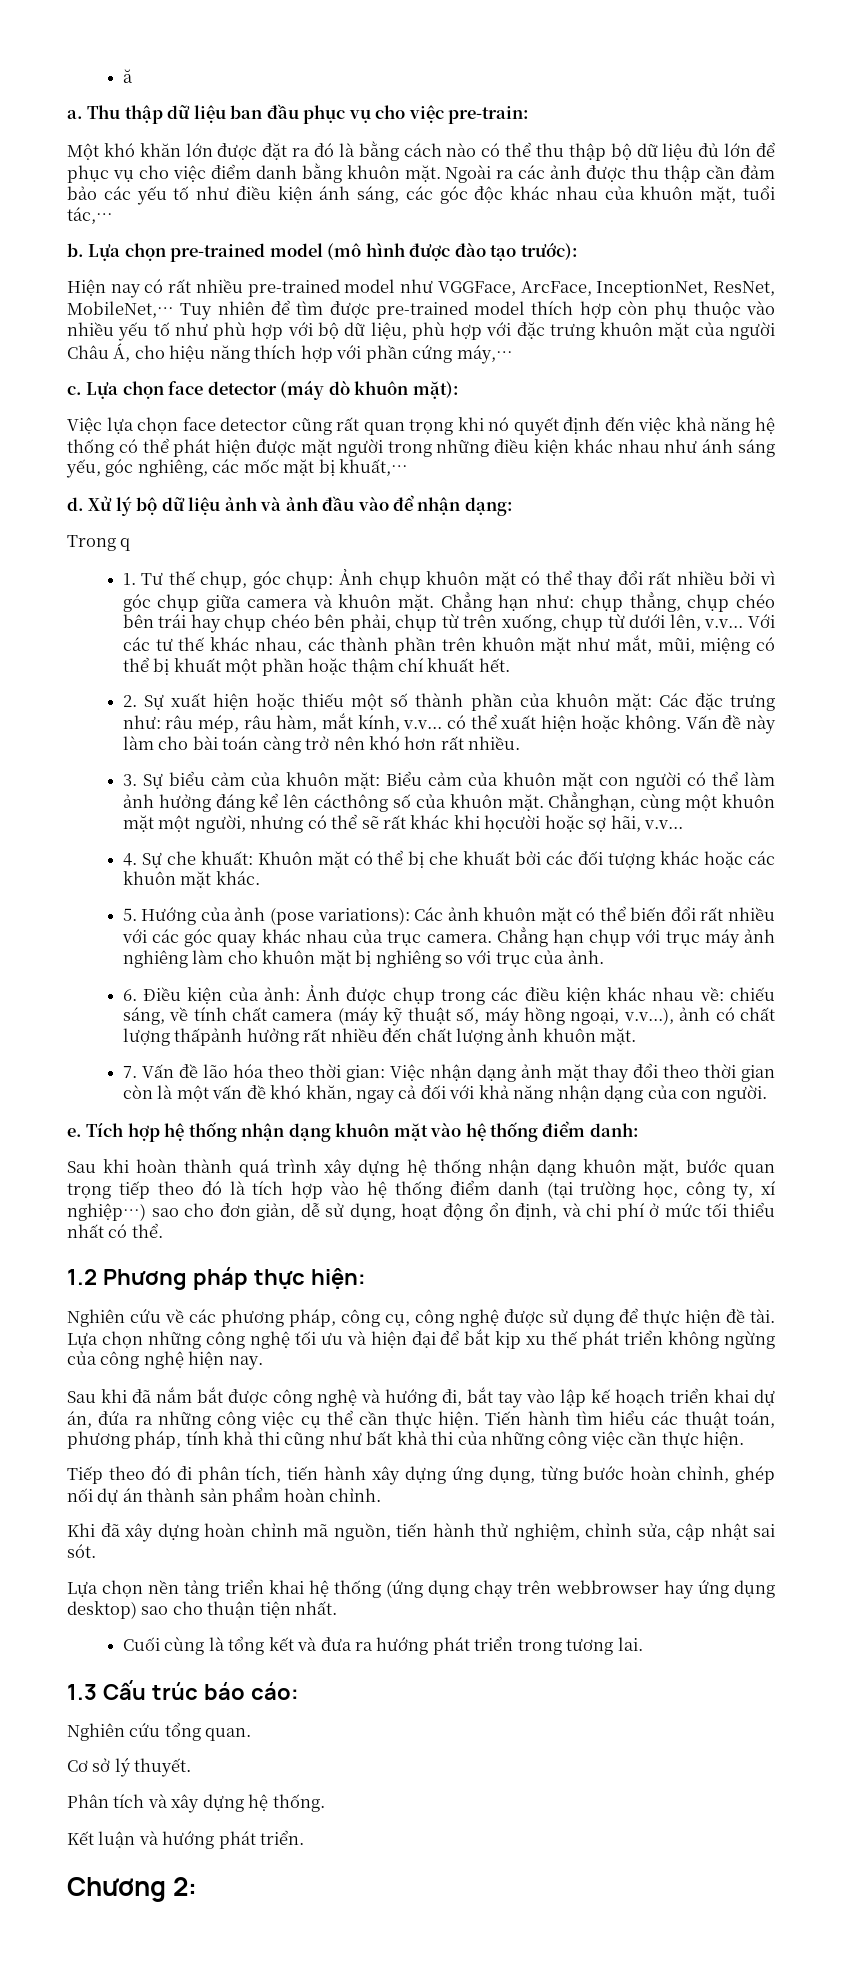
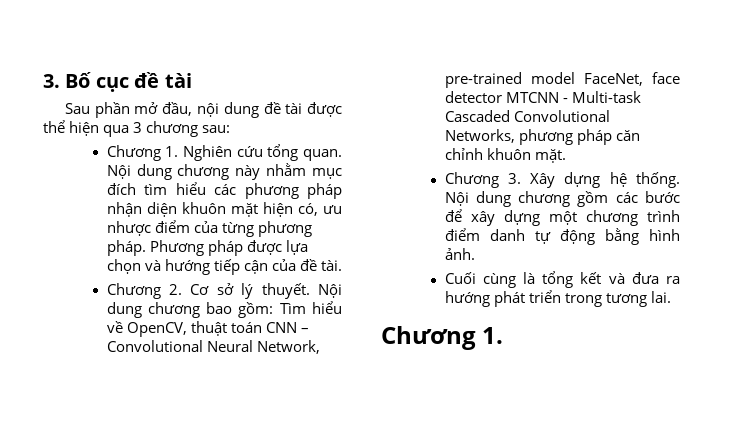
- ă
- a. Thu thập dữ liệu ban đầu phục vụ cho việc pre-train:
- Một khó khăn lớn được đặt ra đó là bằng cách nào có thể thu thập bộ dữ liệu đủ lớn để phục vụ cho việc điểm danh bằng khuôn mặt. Ngoài ra các ảnh được thu thập cần đảm bảo các yếu tố như điều kiện ánh sáng, các góc độc khác nhau của khuôn mặt, tuổi tác,…
- b. Lựa chọn pre-trained model (mô hình được đào tạo trước):
- Hiện nay có rất nhiều pre-trained model như VGGFace, ArcFace, InceptionNet, ResNet, MobileNet,… Tuy nhiên để tìm được pre-trained model thích hợp còn phụ thuộc vào nhiều yếu tố như phù hợp với bộ dữ liệu, phù hợp với đặc trưng khuôn mặt của người Châu Á, cho hiệu năng thích hợp với phần cứng máy,…
- c. Lựa chọn face detector (máy dò khuôn mặt):
- Việc lựa chọn face detector cũng rất quan trọng khi nó quyết định đến việc khả năng hệ thống có thể phát hiện được mặt người trong những điều kiện khác nhau như ánh sáng yếu, góc nghiêng, các mốc mặt bị khuất,…
- d. Xử lý bộ dữ liệu ảnh và ảnh đầu vào để nhận dạng:
- Trong q
- 1. Tư thế chụp, góc chụp: Ảnh chụp khuôn mặt có thể thay đổi rất nhiều bởi vì góc chụp giữa camera và khuôn mặt. Chẳng hạn như: chụp thẳng, chụp chéo bên trái hay chụp chéo bên phải, chụp từ trên xuống, chụp từ dưới lên, v.v... Với các tư thế khác nhau, các thành phần trên khuôn mặt như mắt, mũi, miệng có thể bị khuất một phần hoặc thậm chí khuất hết.
- 2. Sự xuất hiện hoặc thiếu một số thành phần của khuôn mặt: Các đặc trưng như: râu mép, râu hàm, mắt kính, v.v... có thể xuất hiện hoặc không. Vấn đề này làm cho bài toán càng trở nên khó hơn rất nhiều.
- 3. Sự biểu cảm của khuôn mặt: Biểu cảm của khuôn mặt con người có thể làm ảnh hưởng đáng kể lên cácthông số của khuôn mặt. Chẳnghạn, cùng một khuôn mặt một người, nhưng có thể sẽ rất khác khi họcười hoặc sợ hãi, v.v...
- 4. Sự che khuất: Khuôn mặt có thể bị che khuất bởi các đối tượng khác hoặc các khuôn mặt khác.
- 5. Hướng của ảnh (pose variations): Các ảnh khuôn mặt có thể biến đổi rất nhiều với các góc quay khác nhau của trục camera. Chẳng hạn chụp với trục máy ảnh nghiêng làm cho khuôn mặt bị nghiêng so với trục của ảnh.
- 6. Điều kiện của ảnh: Ảnh được chụp trong các điều kiện khác nhau về: chiếu sáng, về tính chất camera (máy kỹ thuật số, máy hồng ngoại, v.v...), ảnh có chất lượng thấpảnh hưởng rất nhiều đến chất lượng ảnh khuôn mặt.
- 7. Vấn đề lão hóa theo thời gian: Việc nhận dạng ảnh mặt thay đổi theo thời gian còn là một vấn đề khó khăn, ngay cả đối với khả năng nhận dạng của con người.
- e. Tích hợp hệ thống nhận dạng khuôn mặt vào hệ thống điểm danh:
- Sau khi hoàn thành quá trình xây dựng hệ thống nhận dạng khuôn mặt, bước quan trọng tiếp theo đó là tích hợp vào hệ thống điểm danh (tại trường học, công ty, xí nghiệp…) sao cho đơn giản, dễ sử dụng, hoạt động ổn định, và chi phí ở mức tối thiểu nhất có thể.
- 1.2 Phương pháp thực hiện:
- Nghiên cứu về các phương pháp, công cụ, công nghệ được sử dụng để thực hiện đề tài. Lựa chọn những công nghệ tối ưu và hiện đại để bắt kịp xu thế phát triển không ngừng của công nghệ hiện nay.
- Sau khi đã nắm bắt được công nghệ và hướng đi, bắt tay vào lập kế hoạch triển khai dự án, đứa ra những công việc cụ thể cần thực hiện. Tiến hành tìm hiểu các thuật toán, phương pháp, tính khả thi cũng như bất khả thi của những công việc cần thực hiện.
- Tiếp theo đó đi phân tích, tiến hành xây dựng ứng dụng, từng bước hoàn chỉnh, ghép nối dự án thành sản phẩm hoàn chỉnh.
- Khi đã xây dựng hoàn chỉnh mã nguồn, tiến hành thử nghiệm, chỉnh sửa, cập nhật sai sót.
- Lựa chọn nền tảng triển khai hệ thống (ứng dụng chạy trên webbrowser hay ứng dụng desktop) sao cho thuận tiện nhất.
+ 3. Bố cục đề tài
+ Sau phần mở đầu, nội dung đề tài được thể hiện qua 3 chương sau:
+ Chương 1. Nghiên cứu tổng quan. Nội dung chương này nhằm mục đích tìm hiểu các phương pháp nhận diện khuôn mặt hiện có, ưu nhược điểm của từng phương pháp. Phương pháp được lựa chọn và hướng tiếp cận của đề tài.
+ Chương 2. Cơ sở lý thuyết. Nội dung chương bao gồm: Tìm hiểu về OpenCV, thuật toán CNN – Convolutional Neural Network, pre-trained model FaceNet, face detector MTCNN - Multi-task Cascaded Convolutional Networks, phương pháp căn chỉnh khuôn mặt.
+ Chương 3. Xây dựng hệ thống. Nội dung chương gồm các bước để xây dựng một chương trình điểm danh tự động bằng hình ảnh.
  Cuối cùng là tổng kết và đưa ra hướng phát triển trong tương lai.
- 1.3 Cấu trúc báo cáo:
- Nghiên cứu tổng quan.
- Cơ sở lý thuyết.
- Phân tích và xây dựng hệ thống.
- Kết luận và hướng phát triển.
- Chương 2:
+ Chương 1.

